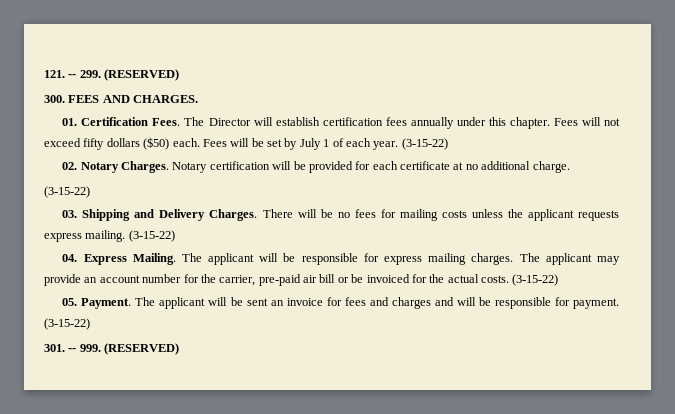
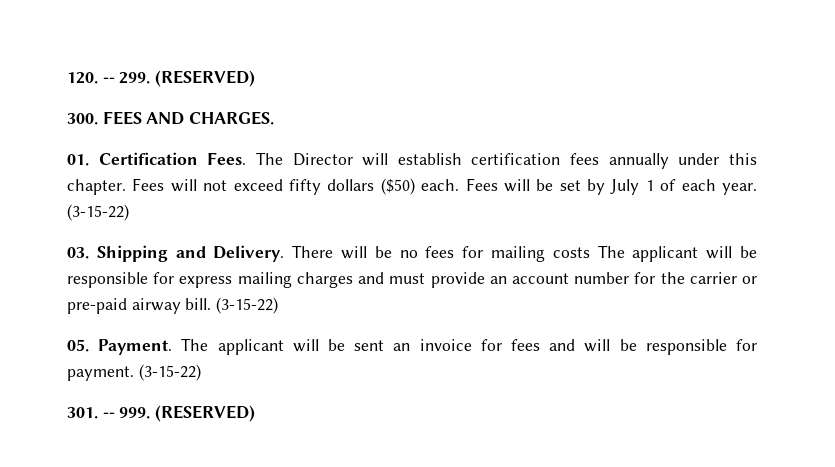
- 121. -- 299. (RESERVED)
+ 120. -- 299. (RESERVED)
- 02. Notary Charges. Notary certification will be provided for each certificate at no additional charge.
- (3-15-22)
- 03. Shipping and Delivery Charges.
+ 03. Shipping and Delivery.
- There will be no fees for mailing costs unless the applicant requests express mailing. (3-15-22)
- 04. Express Mailing. The applicant will be responsible for express mailing charges. The applicant may provide an account number for the carrier, pre-paid air bill or be invoiced for the actual costs.
+ There will be no fees for mailing costs The applicant will be responsible for express mailing charges and must provide an account number for the carrier or pre-paid airway bill.
- The applicant will be sent an invoice for fees and charges and will be responsible for payment.
+ The applicant will be sent an invoice for fees and will be responsible for payment.

